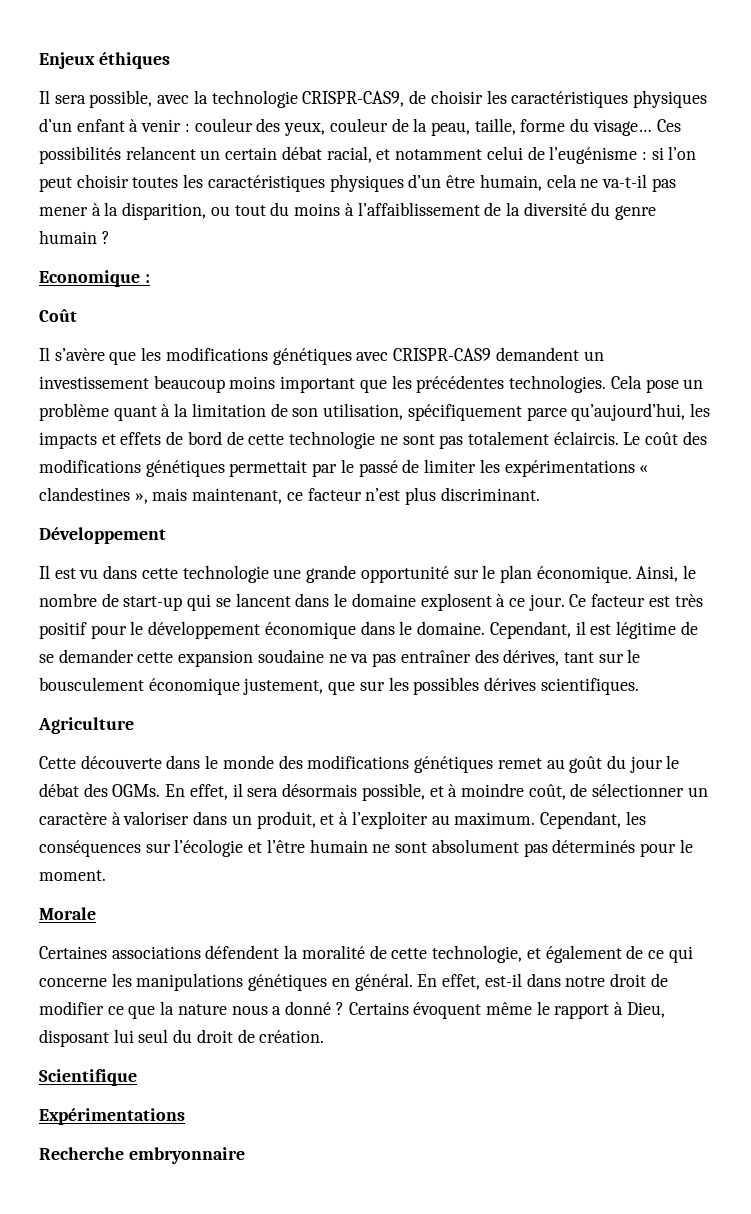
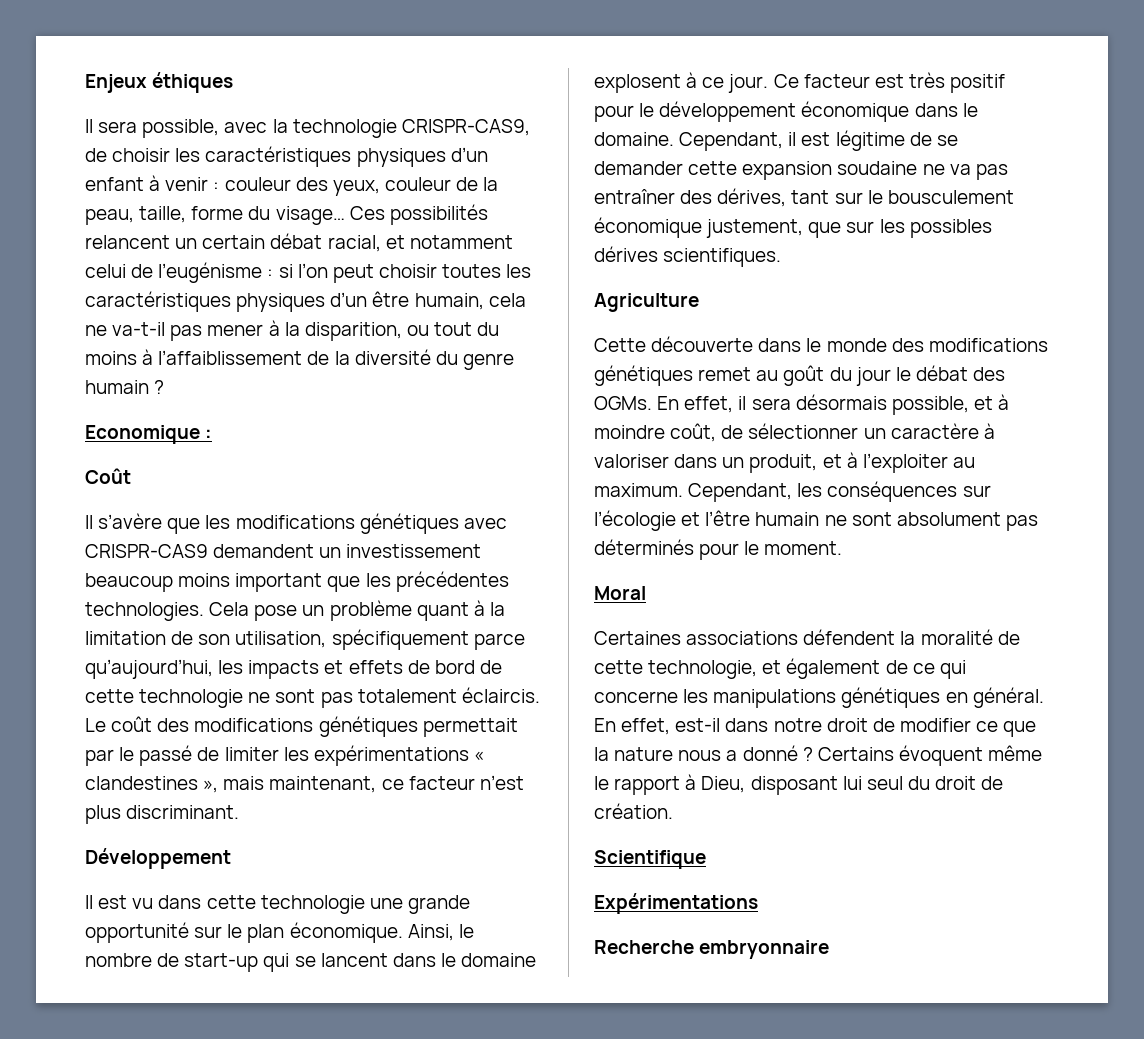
- Morale
+ Moral

